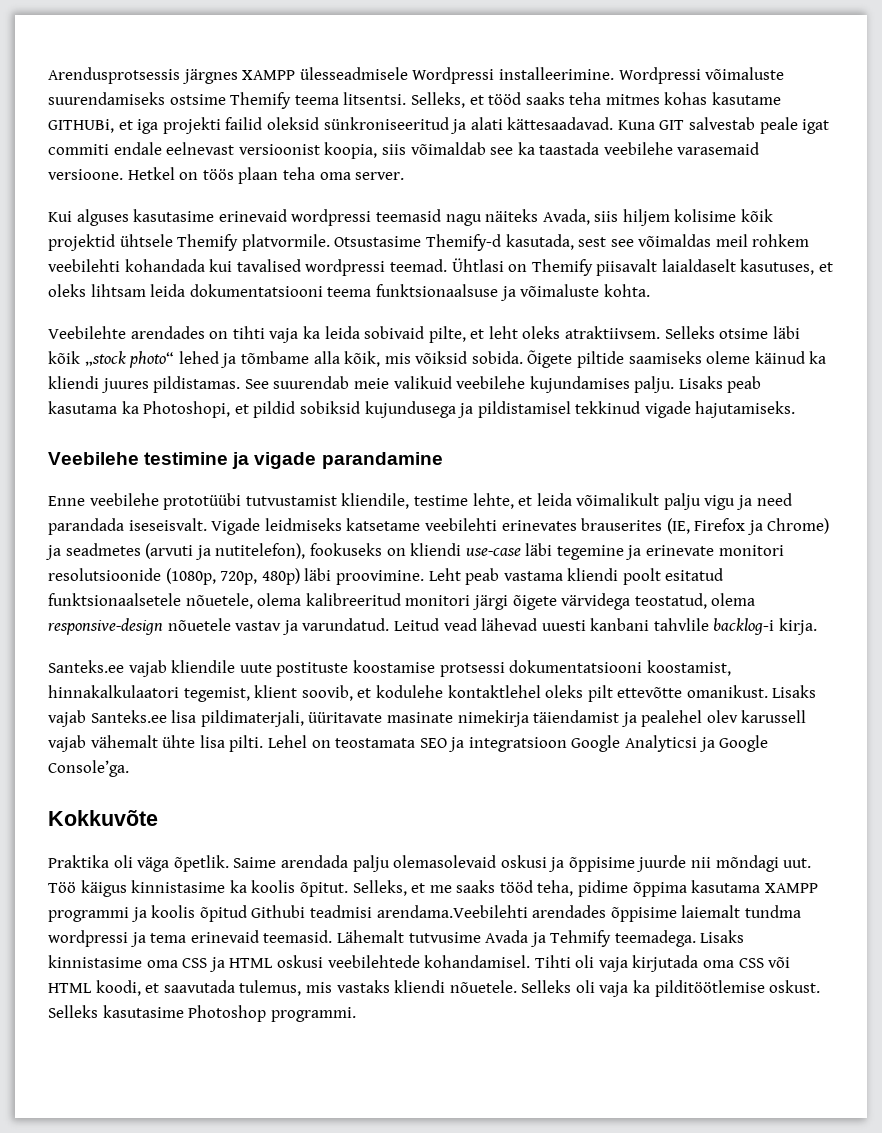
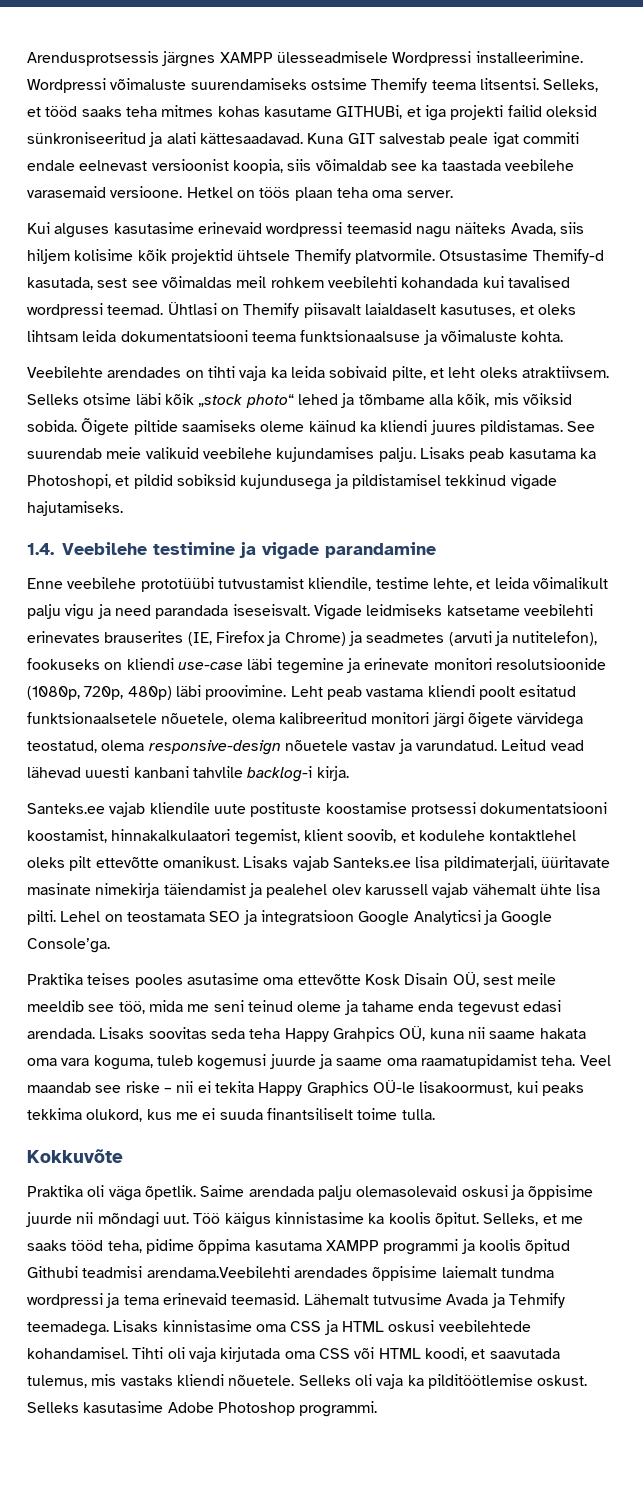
- Veebilehe testimine ja vigade parandamine
+ 1.4. Veebilehe testimine ja vigade parandamine
+ Praktika teises pooles asutasime oma ettevõtte Kosk Disain OÜ, sest meile meeldib see töö, mida me seni teinud oleme ja tahame enda tegevust edasi arendada. Lisaks soovitas seda teha Happy Grahpics OÜ, kuna nii saame hakata oma vara koguma, tuleb kogemusi juurde ja saame oma raamatupidamist teha. Veel maandab see riske – nii ei tekita Happy Graphics OÜ-le lisakoormust, kui peaks tekkima olukord, kus me ei suuda finantsiliselt toime tulla.
- Selleks kasutasime Photoshop programmi.
+ Selleks kasutasime Adobe Photoshop programmi.

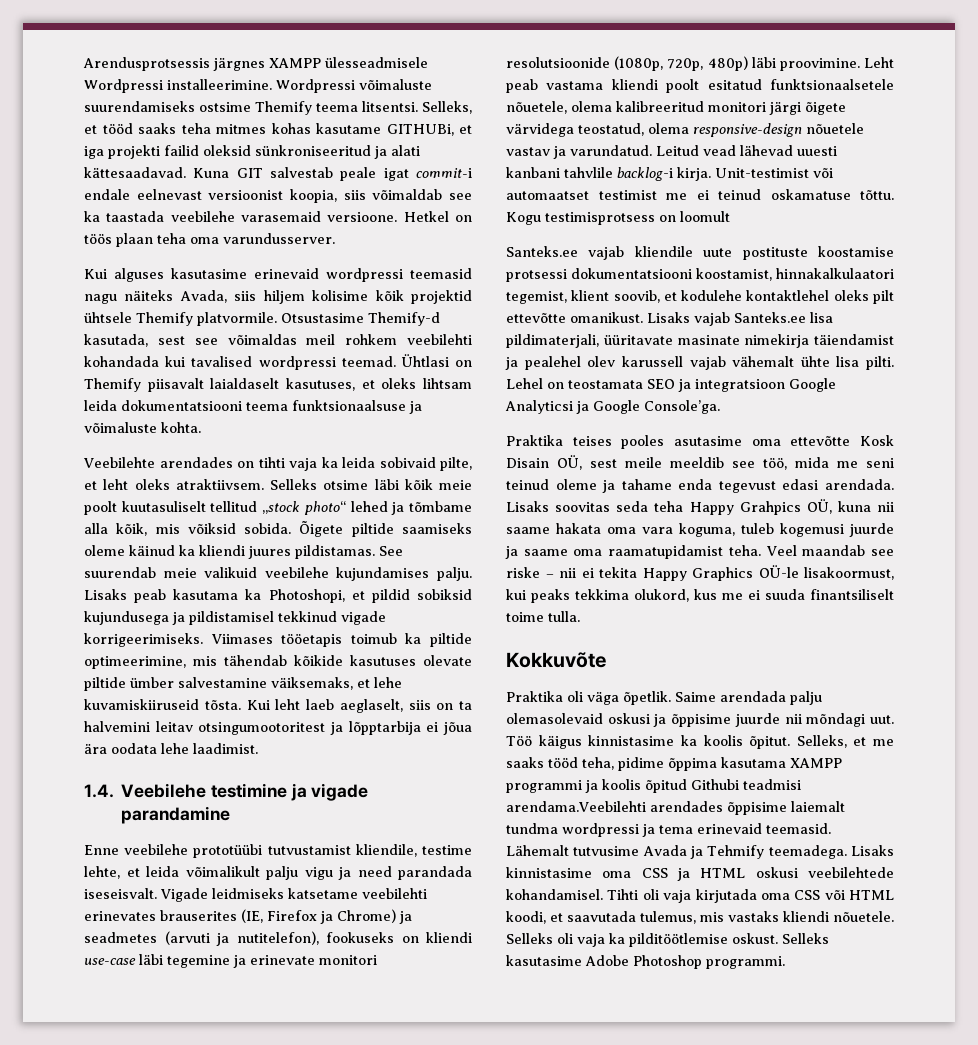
- Kuna GIT salvestab peale igat commiti endale eelnevast versioonist koopia, siis võimaldab see ka taastada veebilehe varasemaid versioone.
+ Kuna GIT salvestab peale igat commit-i endale eelnevast versioonist koopia, siis võimaldab see ka taastada veebilehe varasemaid versioone.
- Hetkel on töös plaan teha oma server.
+ Hetkel on töös plaan teha oma varundusserver.
- Selleks otsime läbi kõik „stock photo“ lehed ja tõmbame alla kõik, mis võiksid sobida.
+ Selleks otsime läbi kõik meie poolt kuutasuliselt tellitud „stock photo“ lehed ja tõmbame alla kõik, mis võiksid sobida.
- Lisaks peab kasutama ka Photoshopi, et pildid sobiksid kujundusega ja pildistamisel tekkinud vigade hajutamiseks.
+ Lisaks peab kasutama ka Photoshopi, et pildid sobiksid kujundusega ja pildistamisel tekkinud vigade korrigeerimiseks. Viimases tööetapis toimub ka piltide optimeerimine, mis tähendab kõikide kasutuses olevate piltide ümber salvestamine väiksemaks, et lehe kuvamiskiiruseid tõsta. Kui leht laeb aeglaselt, siis on ta halvemini leitav otsingumootoritest ja lõpptarbija ei jõua ära oodata lehe laadimist.
+ Unit-testimist või automaatset testimist me ei teinud oskamatuse tõttu. Kogu testimisprotsess on loomult

